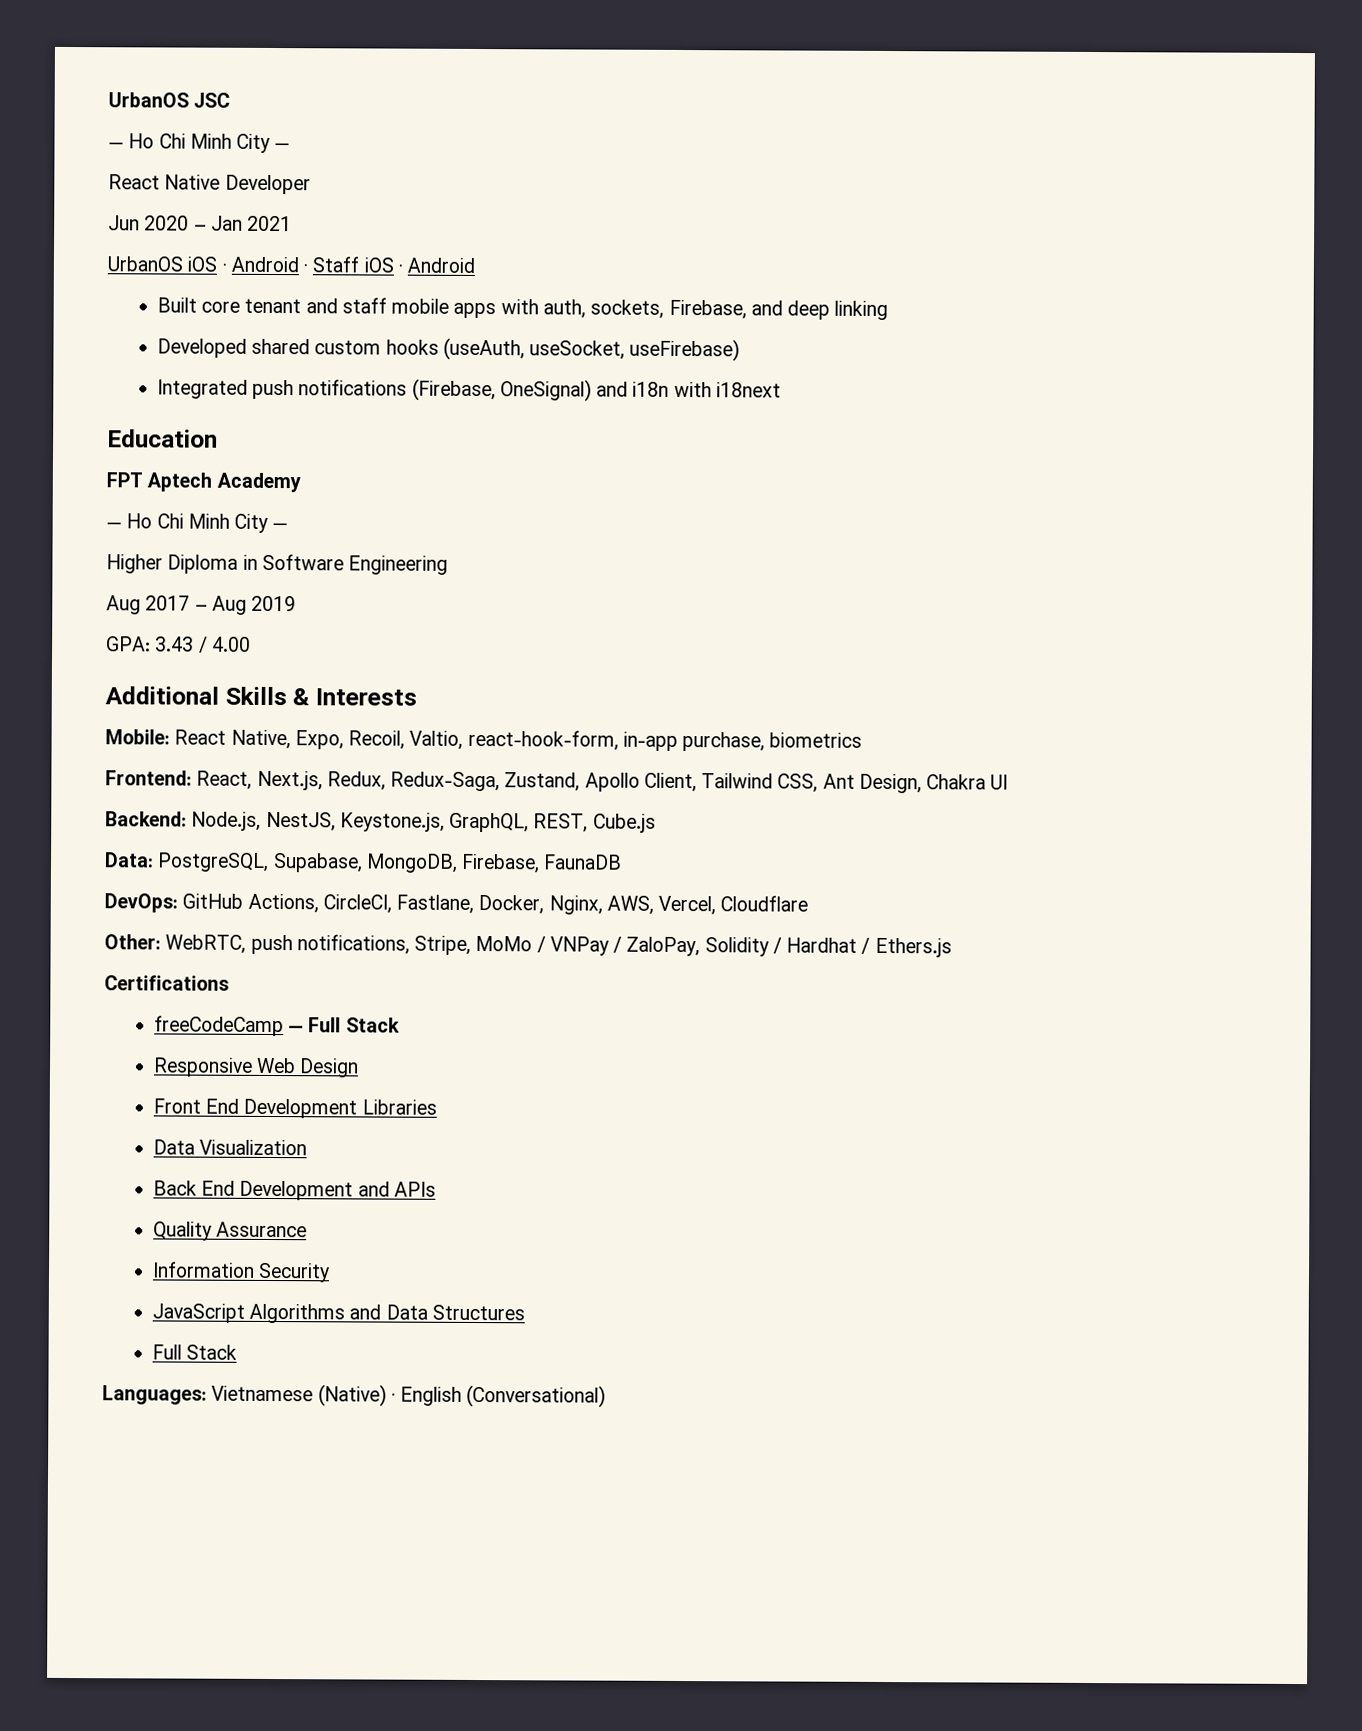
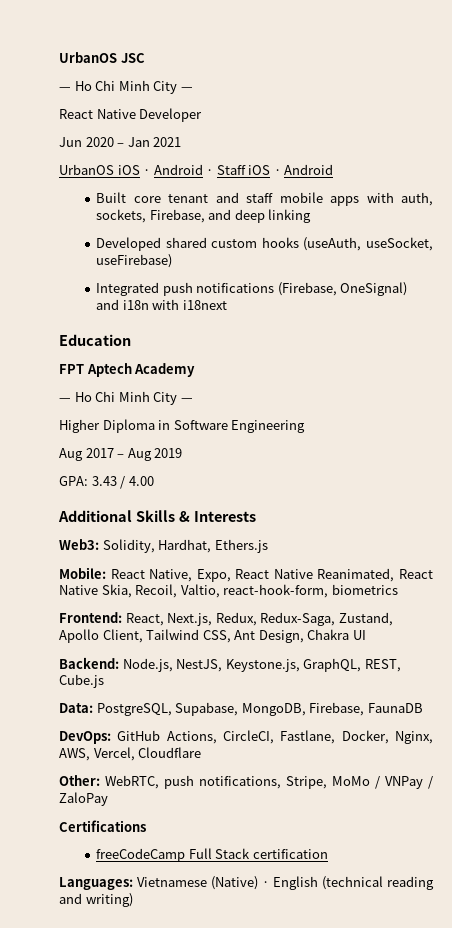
+ Web3: Solidity, Hardhat, Ethers.js
- Mobile: React Native, Expo, Recoil, Valtio, react-hook-form, in-app purchase, biometrics
+ Mobile: React Native, Expo, React Native Reanimated, React Native Skia, Recoil, Valtio, react-hook-form, biometrics
- Other: WebRTC, push notifications, Stripe, MoMo / VNPay / ZaloPay, Solidity / Hardhat / Ethers.js
+ Other: WebRTC, push notifications, Stripe, MoMo / VNPay / ZaloPay
- freeCodeCamp — Full Stack
- Responsive Web Design
- Front End Development Libraries
- Data Visualization
- Back End Development and APIs
- Quality Assurance
- Information Security
- JavaScript Algorithms and Data Structures
- Full Stack
+ freeCodeCamp Full Stack certification
- Languages: Vietnamese (Native) · English (Conversational)
+ Languages: Vietnamese (Native) · English (technical reading and writing)

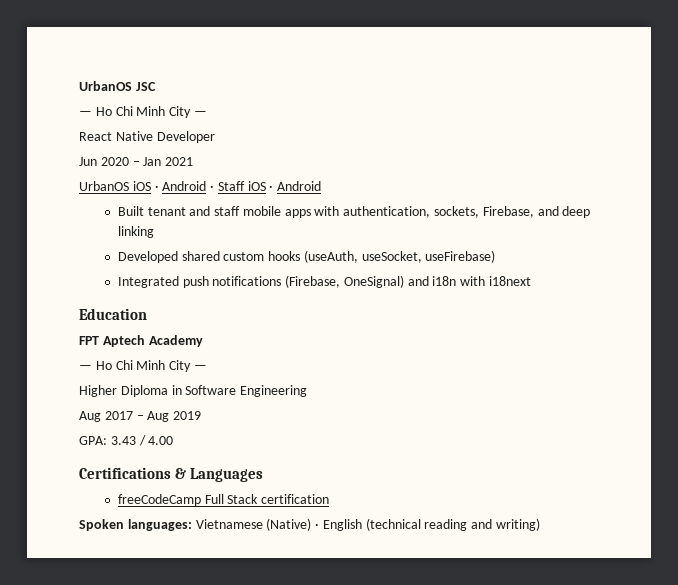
- Built core tenant and staff mobile apps with auth, sockets, Firebase, and deep linking
+ Built tenant and staff mobile apps with authentication, sockets, Firebase, and deep linking
- Additional Skills & Interests
- Web3: Solidity, Hardhat, Ethers.js
- Mobile: React Native, Expo, React Native Reanimated, React Native Skia, Recoil, Valtio, react-hook-form, biometrics
- Frontend: React, Next.js, Redux, Redux-Saga, Zustand, Apollo Client, Tailwind CSS, Ant Design, Chakra UI
- Backend: Node.js, NestJS, Keystone.js, GraphQL, REST, Cube.js
- Data: PostgreSQL, Supabase, MongoDB, Firebase, FaunaDB
- DevOps: GitHub Actions, CircleCI, Fastlane, Docker, Nginx, AWS, Vercel, Cloudflare
- Other: WebRTC, push notifications, Stripe, MoMo / VNPay / ZaloPay
- Certifications
+ Certifications & Languages
- Languages: Vietnamese (Native) · English (technical reading and writing)
+ Spoken languages: Vietnamese (Native) · English (technical reading and writing)

